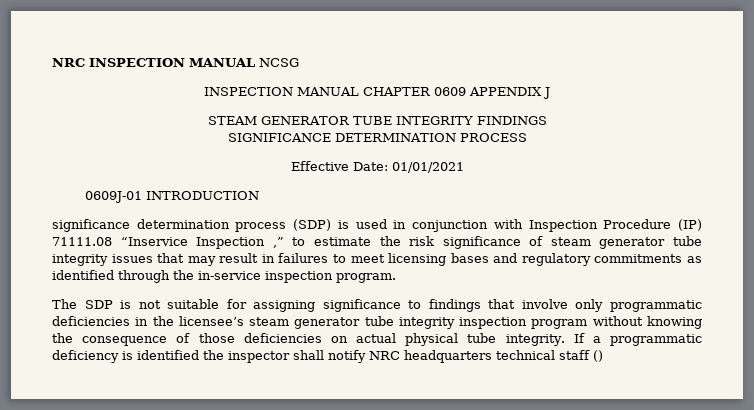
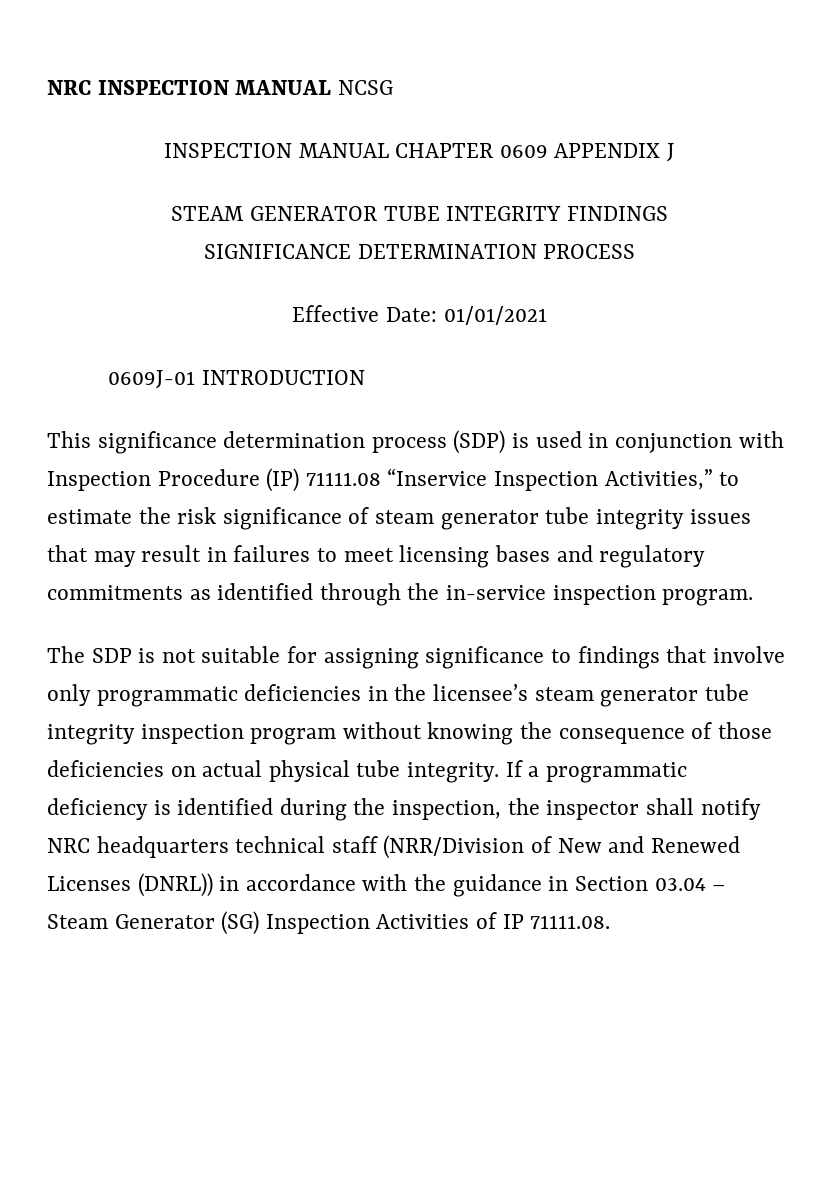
- significance determination process (SDP) is used in conjunction with Inspection Procedure (IP) 71111.08 “Inservice Inspection ,” to estimate the risk significance of steam generator tube integrity issues that may result in failures to meet licensing bases and regulatory commitments as identified through the in-service inspection program.
+ This significance determination process (SDP) is used in conjunction with Inspection Procedure (IP) 71111.08 “Inservice Inspection Activities,” to estimate the risk significance of steam generator tube integrity issues that may result in failures to meet licensing bases and regulatory commitments as identified through the in-service inspection program.
- If a programmatic deficiency is identified the inspector shall notify NRC headquarters technical staff ()
+ If a programmatic deficiency is identified during the inspection, the inspector shall notify NRC headquarters technical staff (NRR/Division of New and Renewed Licenses (DNRL)) in accordance with the guidance in Section 03.04 – Steam Generator (SG) Inspection Activities of IP 71111.08.

